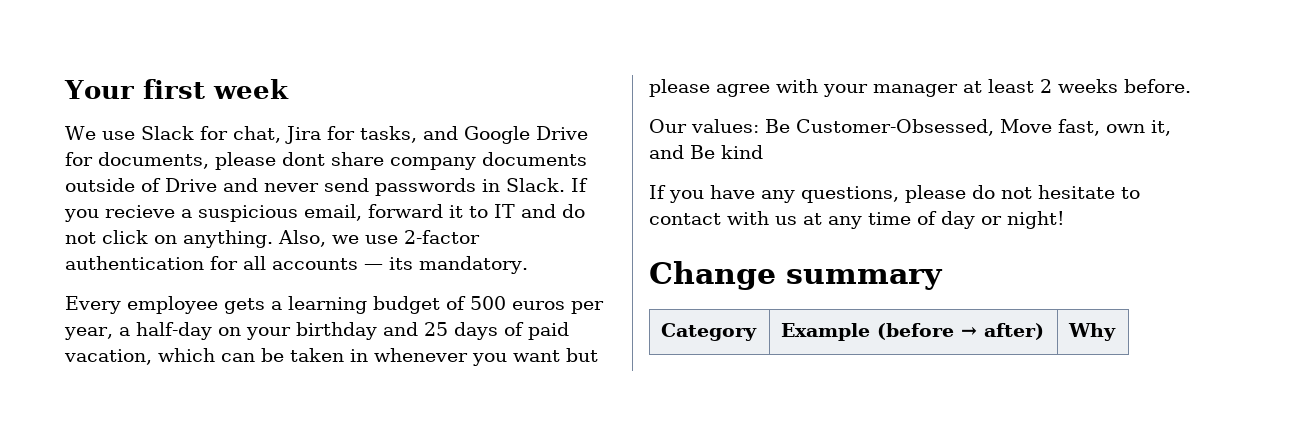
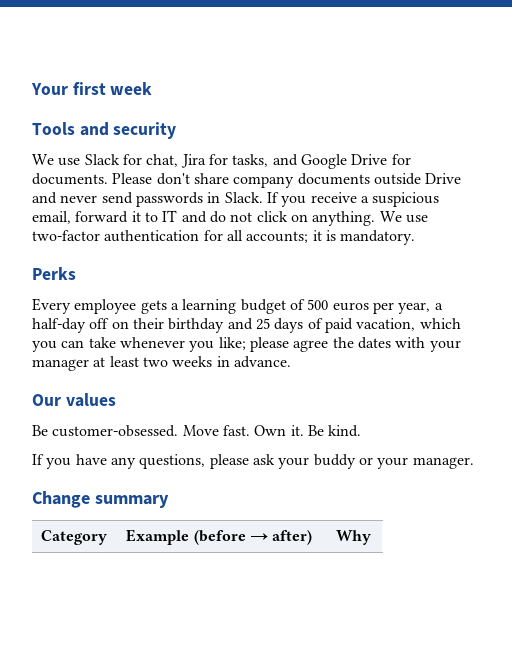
+ Tools and security
- We use Slack for chat, Jira for tasks, and Google Drive for documents, please dont share company documents outside of Drive and never send passwords in Slack.
+ We use Slack for chat, Jira for tasks, and Google Drive for documents. Please don't share company documents outside Drive and never send passwords in Slack.
- If you recieve a suspicious email, forward it to IT and do not click on anything.
+ If you receive a suspicious email, forward it to IT and do not click on anything.
- Also, we use 2-factor authentication for all accounts — its mandatory.
+ We use two-factor authentication for all accounts; it is mandatory.
+ Perks
- Every employee gets a learning budget of 500 euros per year, a half-day on your birthday and 25 days of paid vacation, which can be taken in whenever you want but please agree with your manager at least 2 weeks before.
- Our values: Be Customer-Obsessed, Move fast, own it, and Be kind
+ Every employee gets a learning budget of 500 euros per year, a half-day off on their birthday and 25 days of paid vacation, which you can take whenever you like; please agree the dates with your manager at least two weeks in advance.
+ Our values
+ Be customer-obsessed. Move fast. Own it. Be kind.
- If you have any questions, please do not hesitate to contact with us at any time of day or night!
+ If you have any questions, please ask your buddy or your manager.

